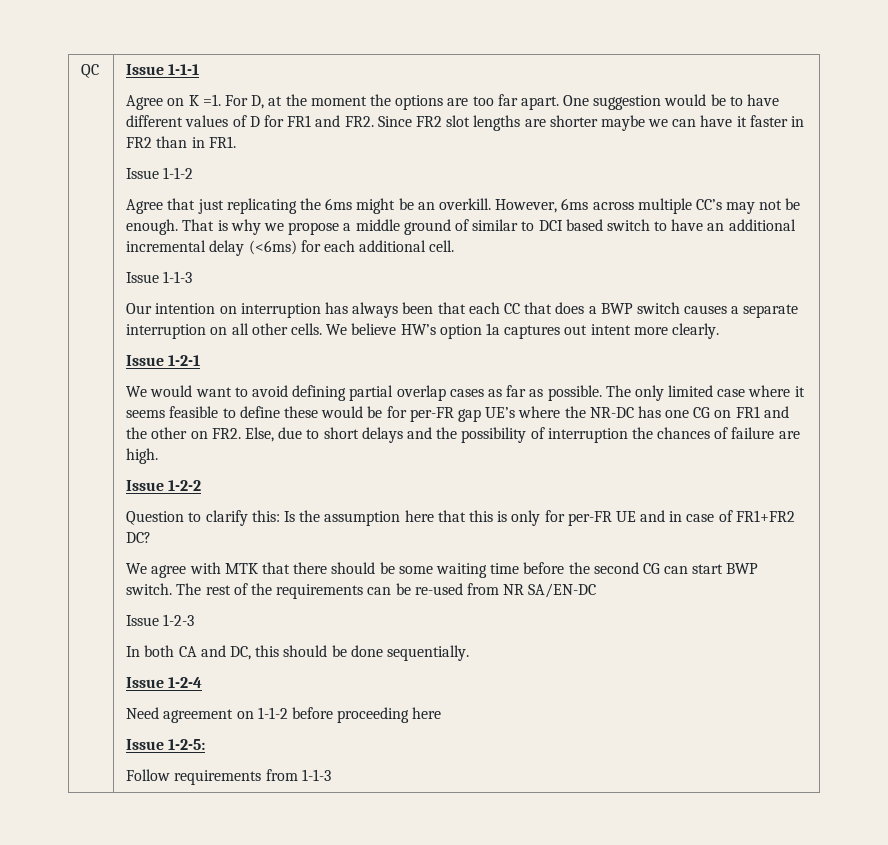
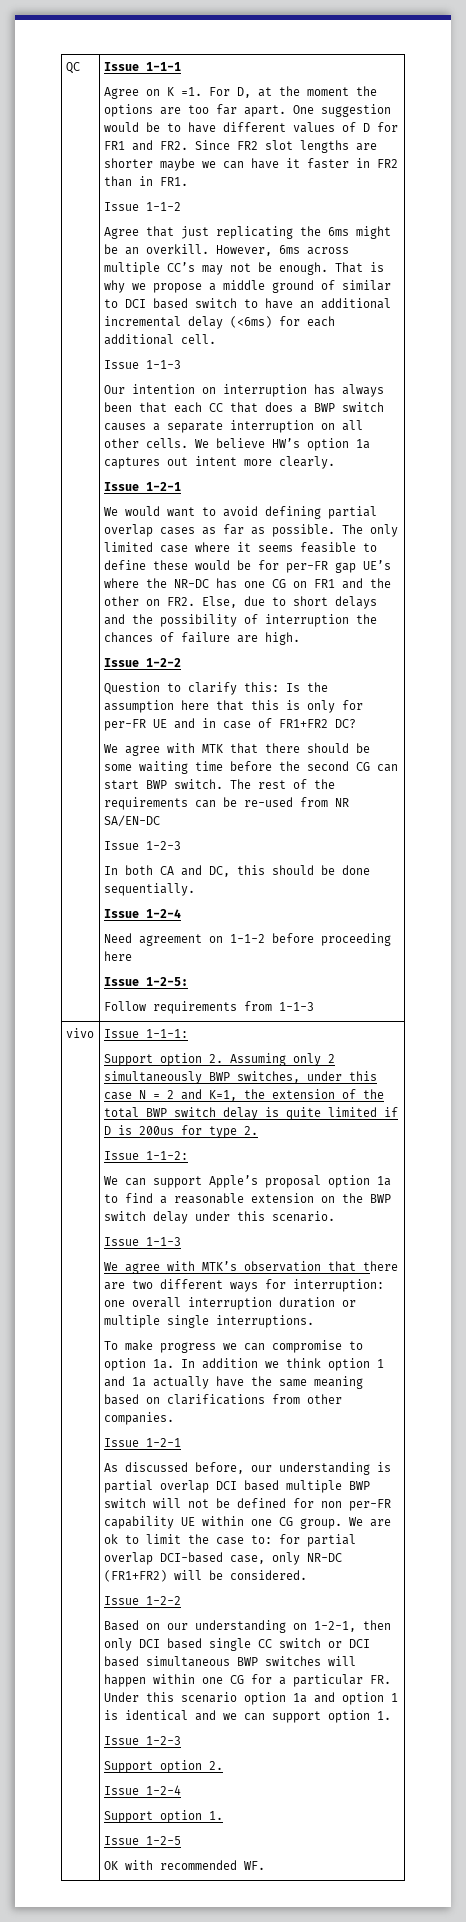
+ vivo | Issue 1-1-1:
+ Support option 2. Assuming only 2 simultaneously BWP switches, under this case N = 2 and K=1, the extension of the total BWP switch delay is quite limited if D is 200us for type 2.
+ Issue 1-1-2:
+ We can support Apple’s proposal option 1a to find a reasonable extension on the BWP switch delay under this scenario.
+ Issue 1-1-3
+ We agree with MTK’s observation that there are two different ways for interruption: one overall interruption duration or multiple single interruptions.
+ To make progress we can compromise to option 1a. In addition we think option 1 and 1a actually have the same meaning based on clarifications from other companies.
+ Issue 1-2-1
+ As discussed before, our understanding is partial overlap DCI based multiple BWP switch will not be defined for non per-FR capability UE within one CG group. We are ok to limit the case to: for partial overlap DCI-based case, only NR-DC (FR1+FR2) will be considered.
+ Issue 1-2-2
+ Based on our understanding on 1-2-1, then only DCI based single CC switch or DCI based simultaneous BWP switches will happen within one CG for a particular FR. Under this scenario option 1a and option 1 is identical and we can support option 1.
+ Issue 1-2-3
+ Support option 2.
+ Issue 1-2-4
+ Support option 1.
+ Issue 1-2-5
+ OK with recommended WF.

